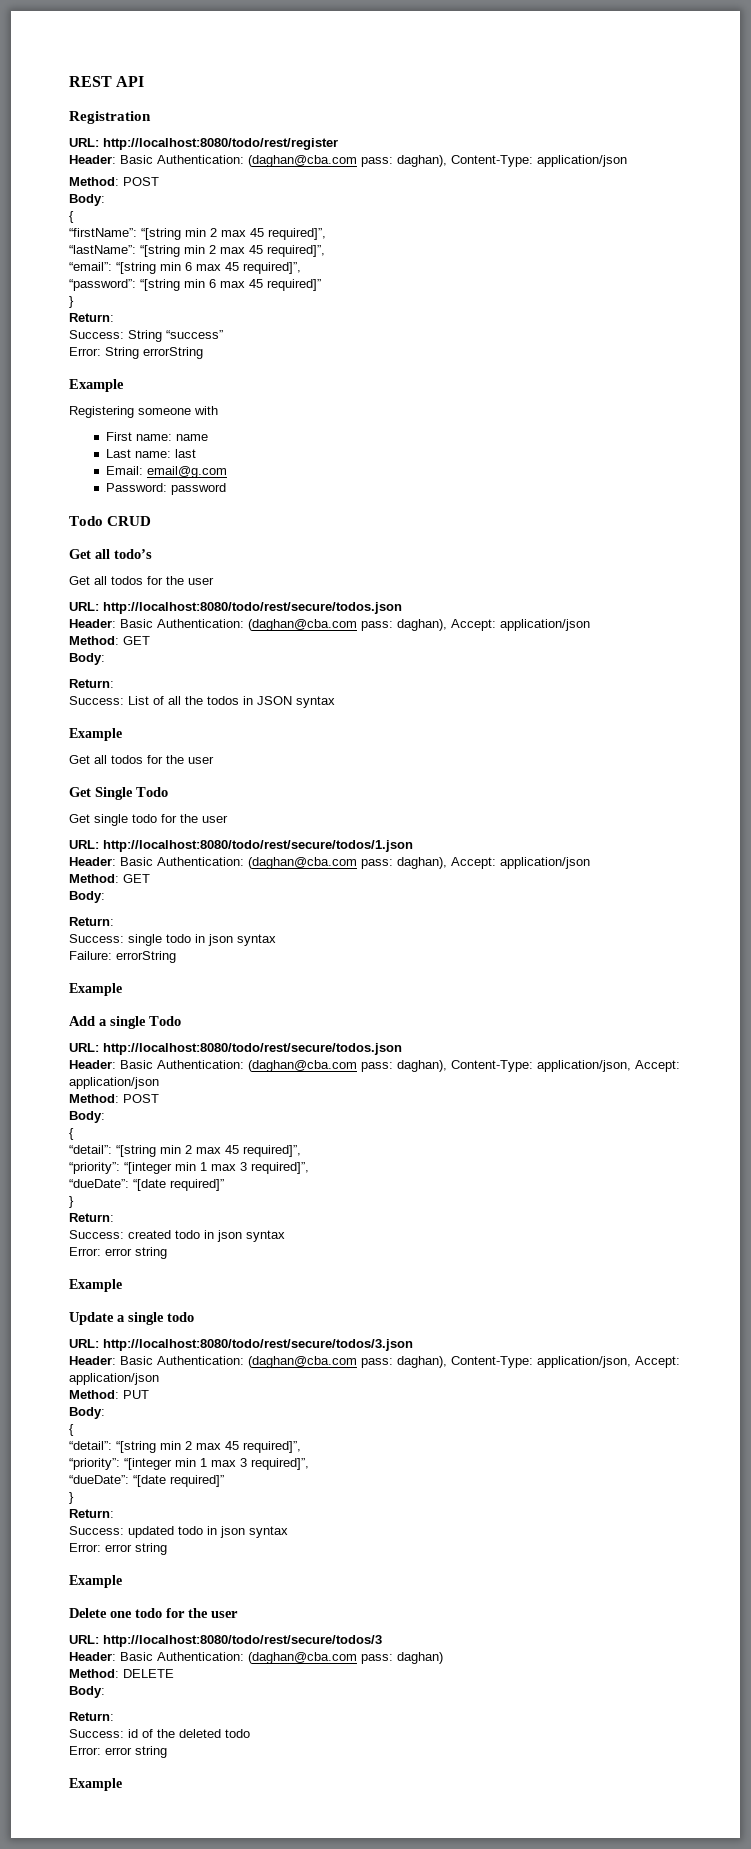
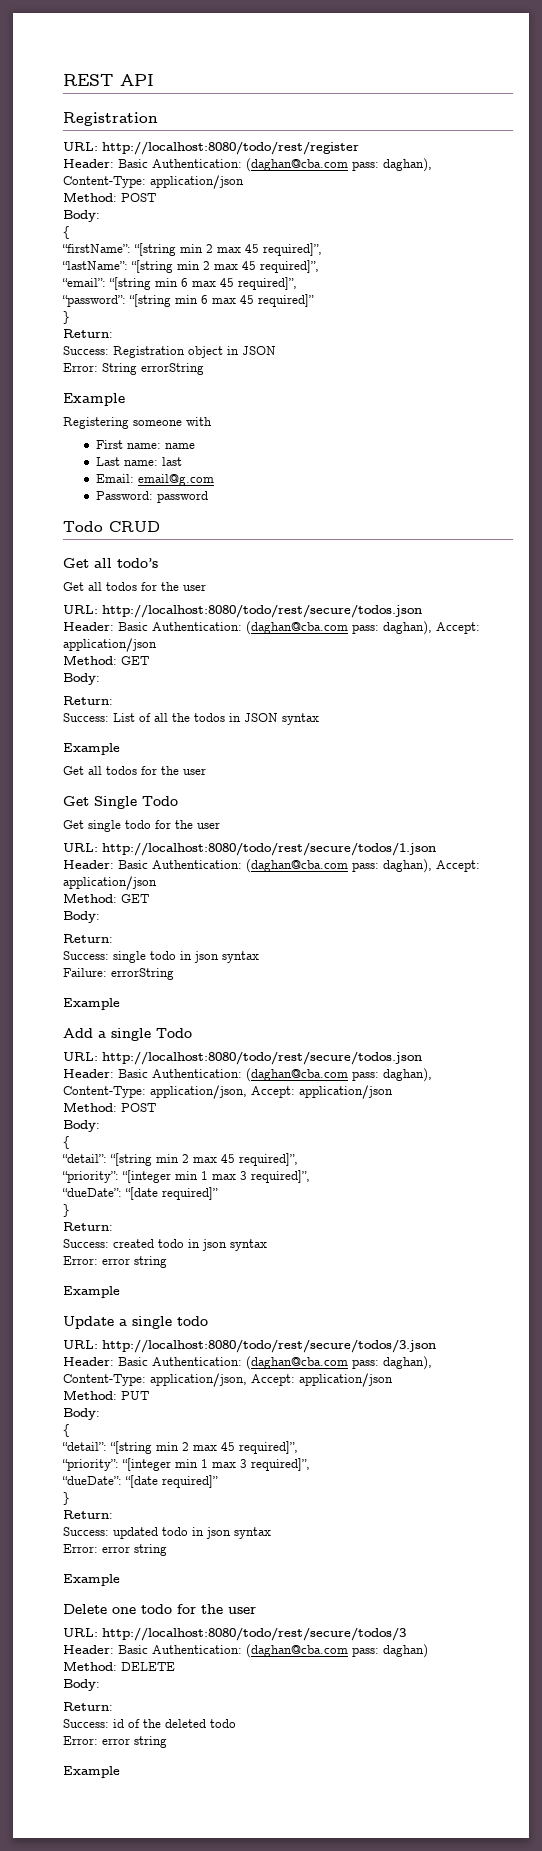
- Success: String “success”
+ Success: Registration object in JSON

